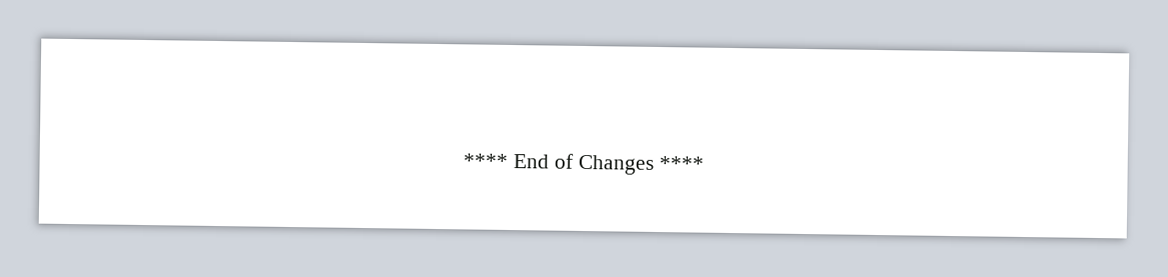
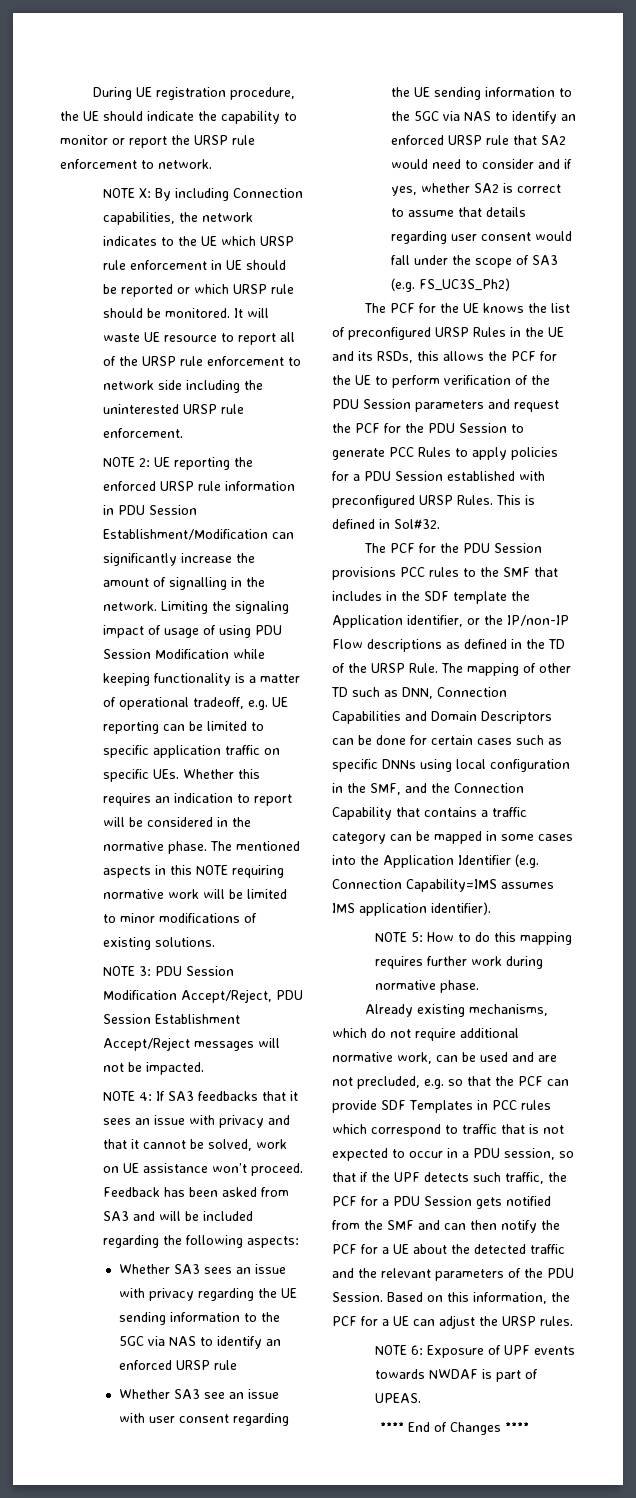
+ During UE registration procedure, the UE should indicate the capability to monitor or report the URSP rule enforcement to network.
+ NOTE X: By including Connection capabilities, the network indicates to the UE which URSP rule enforcement in UE should be reported or which URSP rule should be monitored. It will waste UE resource to report all of the URSP rule enforcement to network side including the uninterested URSP rule enforcement.
+ NOTE 2: UE reporting the enforced URSP rule information in PDU Session Establishment/Modification can significantly increase the amount of signalling in the network. Limiting the signaling impact of usage of using PDU Session Modification while keeping functionality is a matter of operational tradeoff, e.g. UE reporting can be limited to specific application traffic on specific UEs. Whether this requires an indication to report will be considered in the normative phase. The mentioned aspects in this NOTE requiring normative work will be limited to minor modifications of existing solutions.
+ NOTE 3: PDU Session Modification Accept/Reject, PDU Session Establishment Accept/Reject messages will not be impacted.
+ NOTE 4: If SA3 feedbacks that it sees an issue with privacy and that it cannot be solved, work on UE assistance won’t proceed. Feedback has been asked from SA3 and will be included regarding the following aspects:
+ Whether SA3 sees an issue with privacy regarding the UE sending information to the 5GC via NAS to identify an enforced URSP rule
+ Whether SA3 see an issue with user consent regarding the UE sending information to the 5GC via NAS to identify an enforced URSP rule that SA2 would need to consider and if yes, whether SA2 is correct to assume that details regarding user consent would fall under the scope of SA3 (e.g. FS_UC3S_Ph2)
+ The PCF for the UE knows the list of preconfigured URSP Rules in the UE and its RSDs, this allows the PCF for the UE to perform verification of the PDU Session parameters and request the PCF for the PDU Session to generate PCC Rules to apply policies for a PDU Session established with preconfigured URSP Rules. This is defined in Sol#32.
+ The PCF for the PDU Session provisions PCC rules to the SMF that includes in the SDF template the Application identifier, or the IP/non-IP Flow descriptions as defined in the TD of the URSP Rule. The mapping of other TD such as DNN, Connection Capabilities and Domain Descriptors can be done for certain cases such as specific DNNs using local configuration in the SMF, and the Connection Capability that contains a traffic category can be mapped in some cases into the Application Identifier (e.g. Connection Capability=IMS assumes IMS application identifier).
+ NOTE 5: How to do this mapping requires further work during normative phase.
+ Already existing mechanisms, which do not require additional normative work, can be used and are not precluded, e.g. so that the PCF can provide SDF Templates in PCC rules which correspond to traffic that is not expected to occur in a PDU session, so that if the UPF detects such traffic, the PCF for a PDU Session gets notified from the SMF and can then notify the PCF for a UE about the detected traffic and the relevant parameters of the PDU Session. Based on this information, the PCF for a UE can adjust the URSP rules.
+ NOTE 6: Exposure of UPF events towards NWDAF is part of UPEAS.

